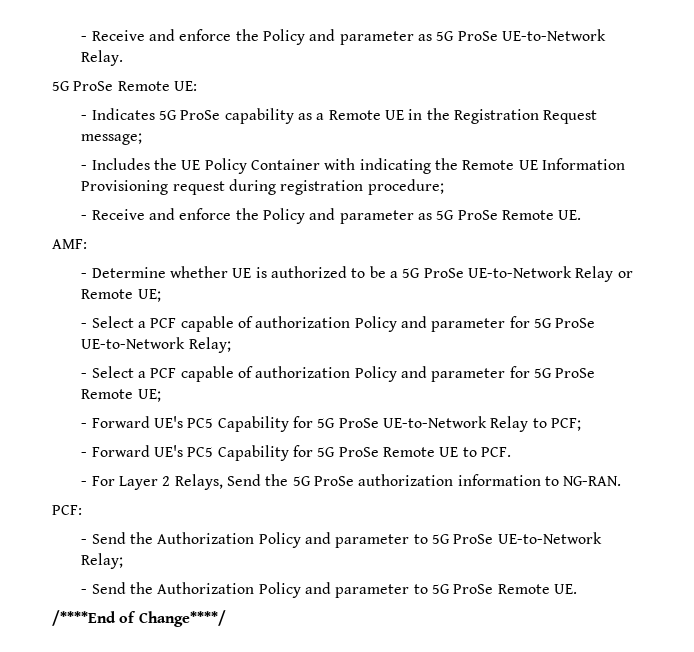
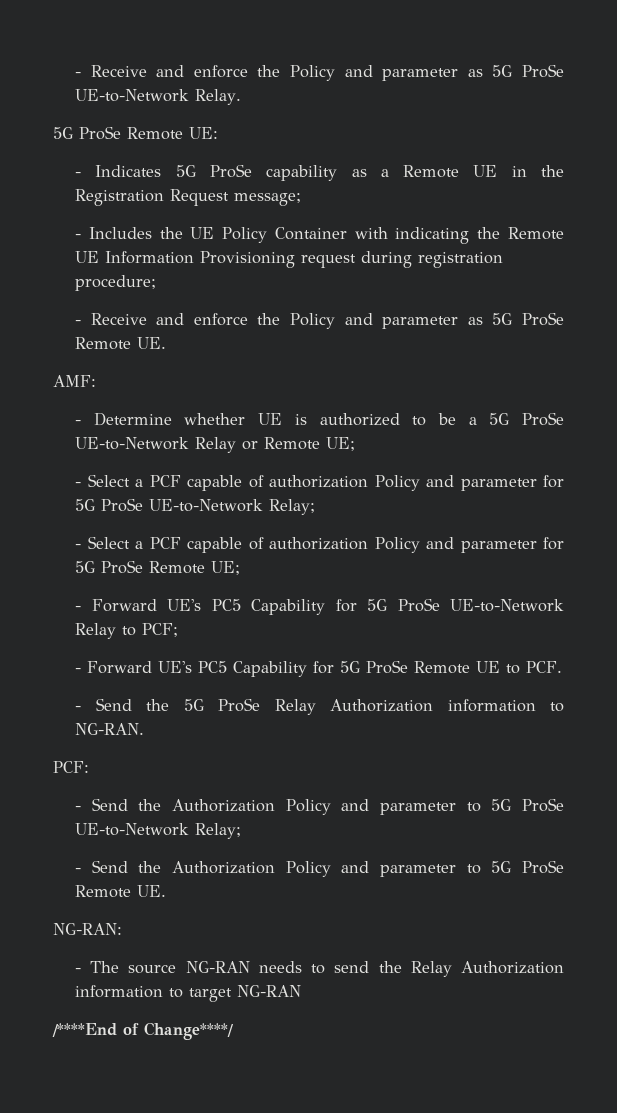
- - For Layer 2 Relays, Send the 5G ProSe authorization information to NG-RAN.
+ - Send the 5G ProSe Relay Authorization information to NG-RAN.
+ NG-RAN:
+ - The source NG-RAN needs to send the Relay Authorization information to target NG-RAN

